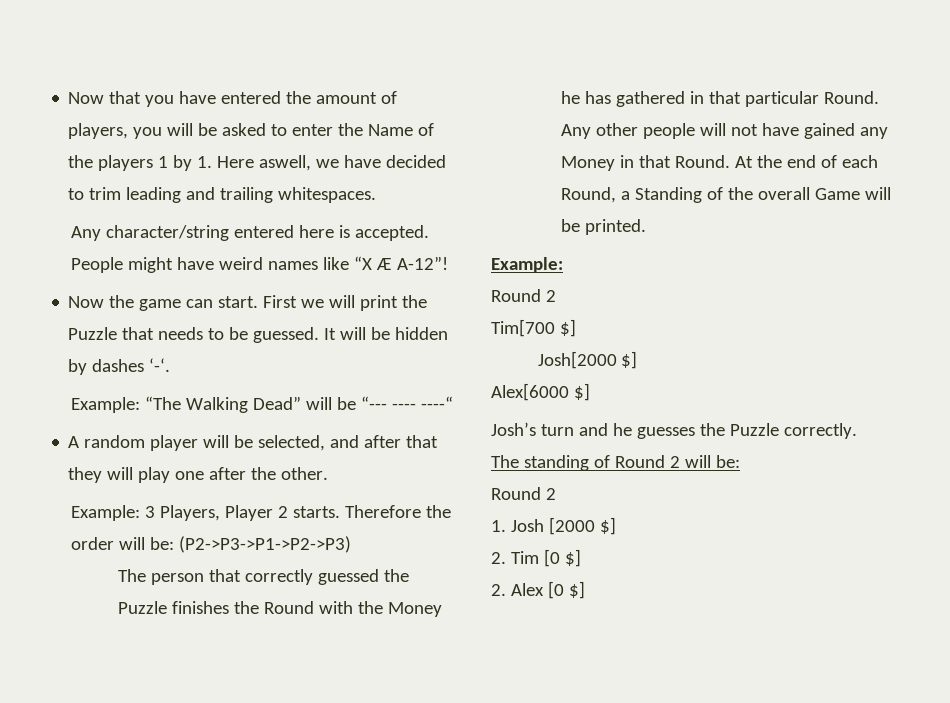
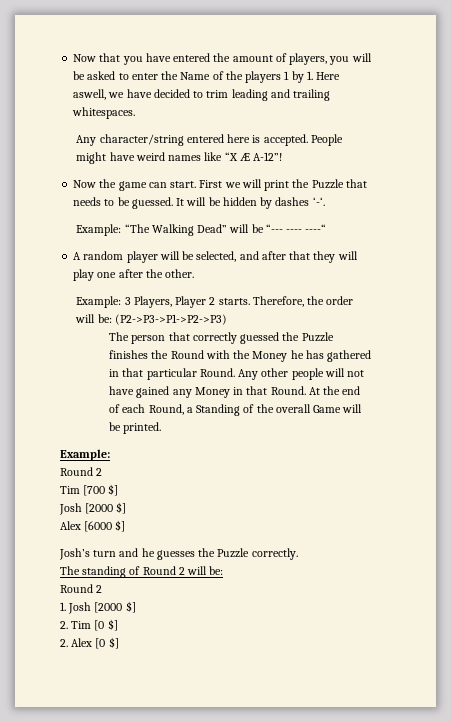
- Therefore the order will be: (P2->P3->P1->P2->P3)
+ Therefore, the order will be: (P2->P3->P1->P2->P3)
- Tim[700 $]
- Josh[2000 $]
- Alex[6000 $]
+ Tim [700 $]
+ Josh [2000 $]
+ Alex [6000 $]

